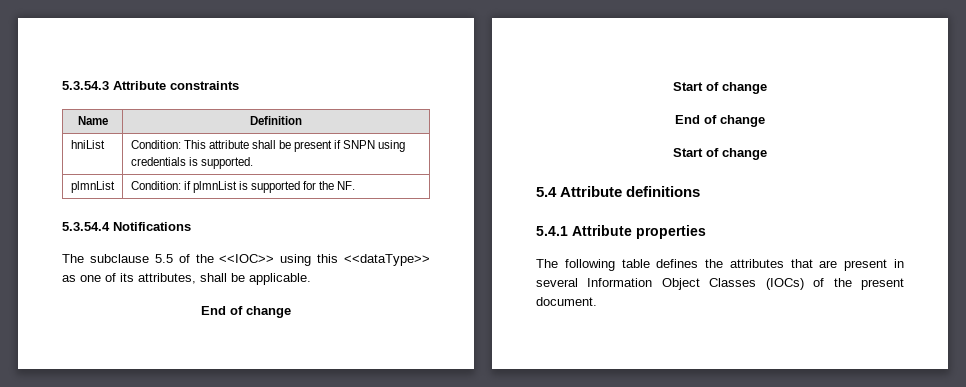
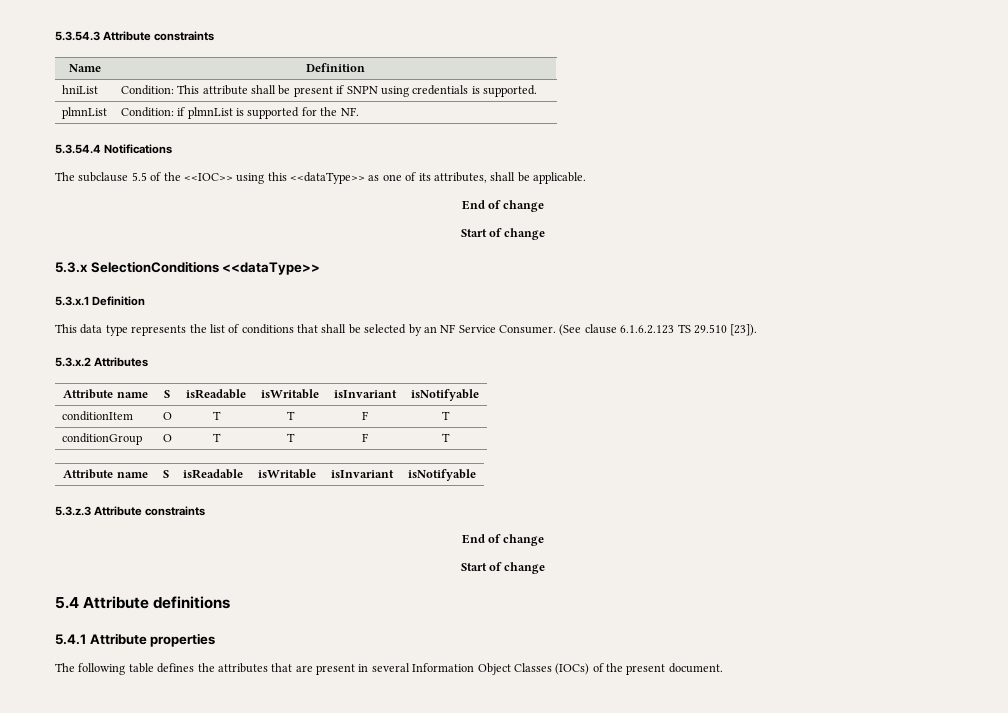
+ 5.3.x SelectionConditions <<dataType>>
+ 5.3.x.1 Definition
+ This data type represents the list of conditions that shall be selected by an NF Service Consumer. (See clause 6.1.6.2.123 TS 29.510 [23]).
+ 5.3.x.2 Attributes
+ Attribute name | S | isReadable | isWritable | isInvariant | isNotifyable
+ conditionItem | O | T | T | F | T
+ conditionGroup | O | T | T | F | T
+ Attribute name | S | isReadable | isWritable | isInvariant | isNotifyable
+ 5.3.z.3 Attribute constraints

